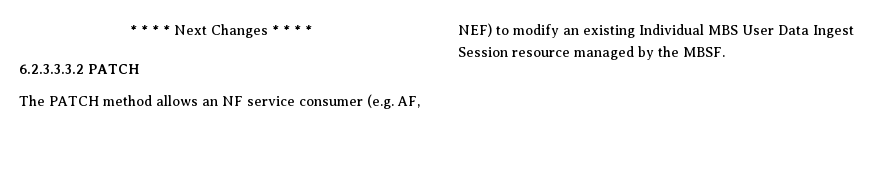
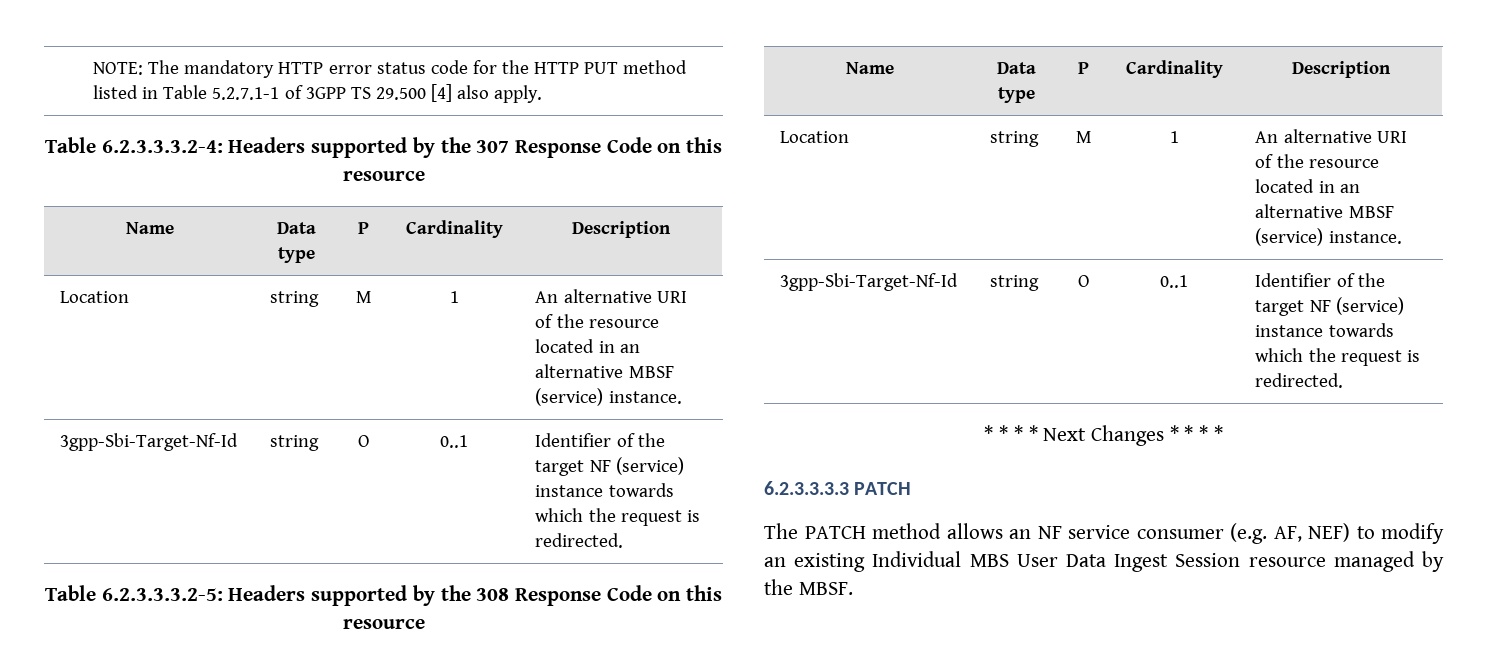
+ NOTE: The mandatory HTTP error status code for the HTTP PUT method listed in Table 5.2.7.1-1 of 3GPP TS 29.500 [4] also apply.
+ Table 6.2.3.3.3.2-4: Headers supported by the 307 Response Code on this resource
+ Name | Data type | P | Cardinality | Description
+ Location | string | M | 1 | An alternative URI of the resource located in an alternative MBSF (service) instance.
+ 3gpp-Sbi-Target-Nf-Id | string | O | 0..1 | Identifier of the target NF (service) instance towards which the request is redirected.
+ Table 6.2.3.3.3.2-5: Headers supported by the 308 Response Code on this resource
+ Name | Data type | P | Cardinality | Description
+ Location | string | M | 1 | An alternative URI of the resource located in an alternative MBSF (service) instance.
+ 3gpp-Sbi-Target-Nf-Id | string | O | 0..1 | Identifier of the target NF (service) instance towards which the request is redirected.
- 6.2.3.3.3.2 PATCH
+ 6.2.3.3.3.3 PATCH

